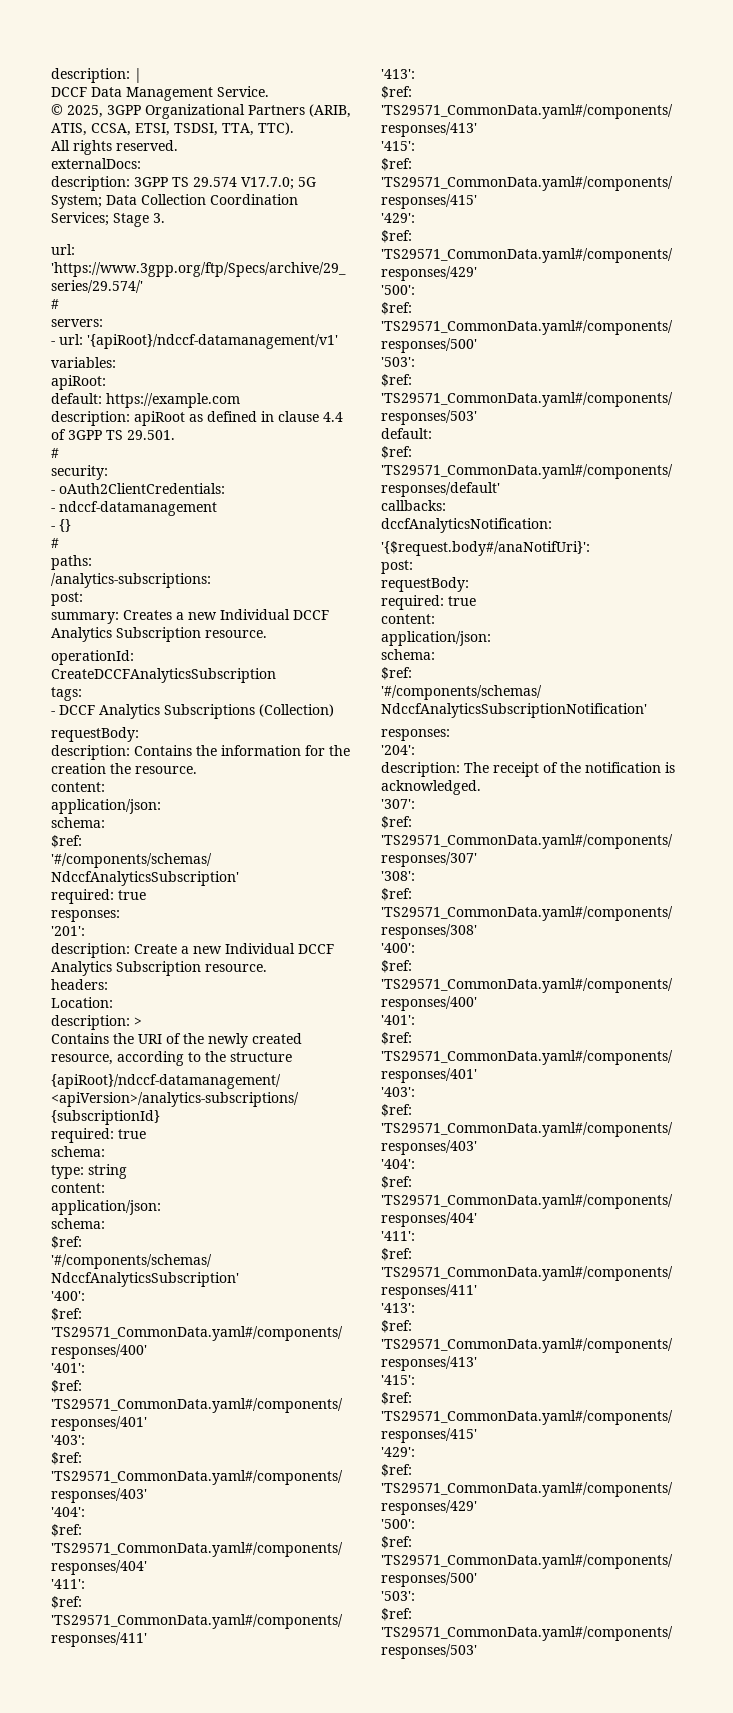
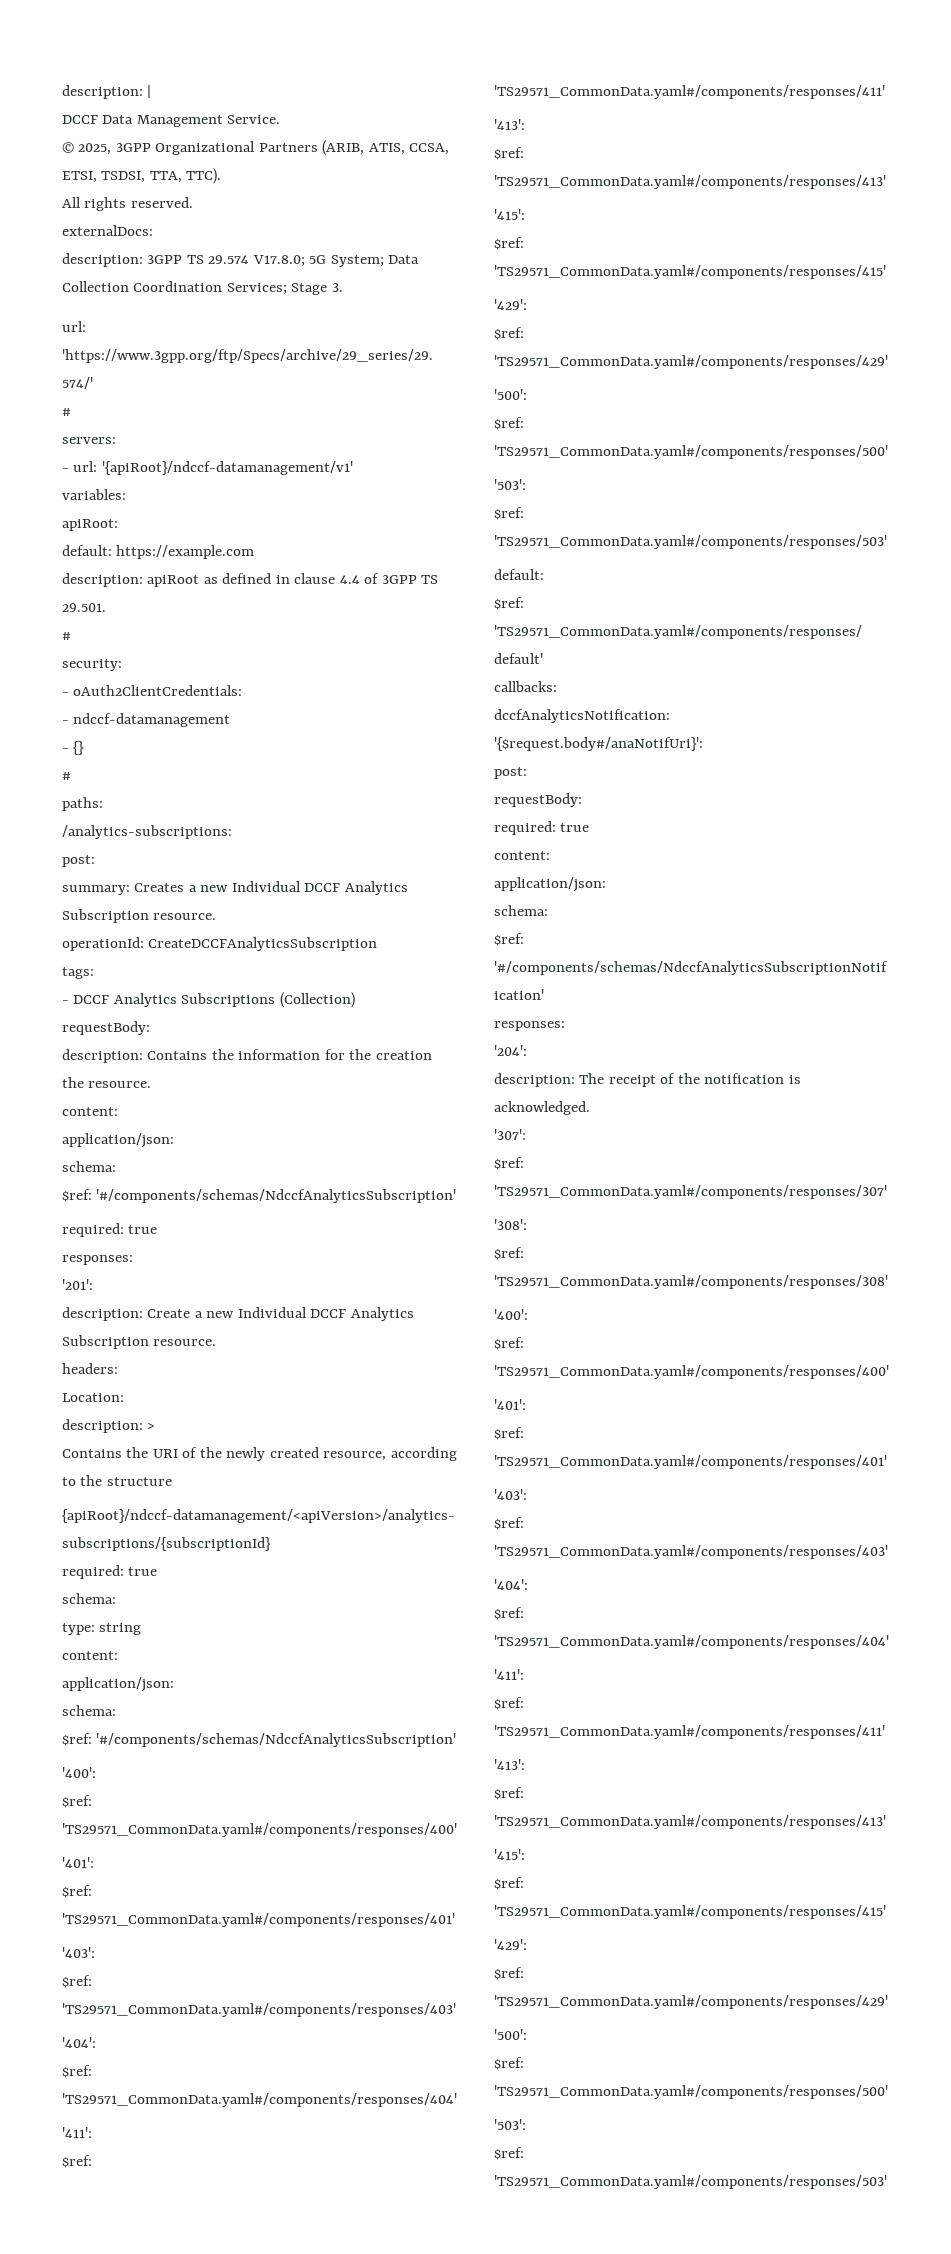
- description: 3GPP TS 29.574 V17.7.0; 5G System; Data Collection Coordination Services; Stage 3.
+ description: 3GPP TS 29.574 V17.8.0; 5G System; Data Collection Coordination Services; Stage 3.

